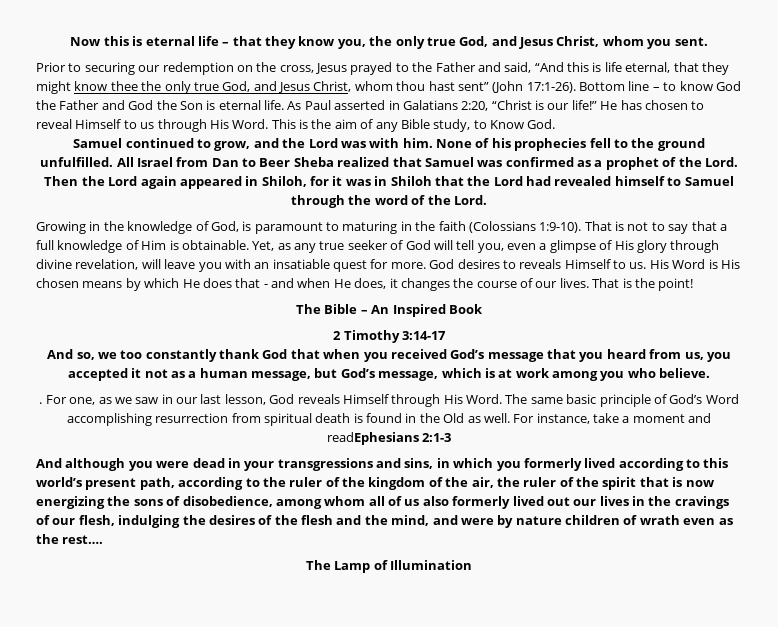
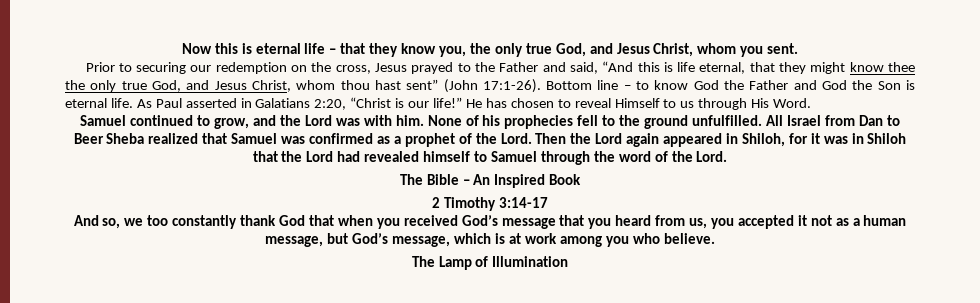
- This is the aim of any Bible study, to Know God.
- Growing in the knowledge of God, is paramount to maturing in the faith (Colossians 1:9-10). That is not to say that a full knowledge of Him is obtainable. Yet, as any true seeker of God will tell you, even a glimpse of His glory through divine revelation, will leave you with an insatiable quest for more. God desires to reveals Himself to us. His Word is His chosen means by which He does that - and when He does, it changes the course of our lives. That is the point!
- . For one, as we saw in our last lesson, God reveals Himself through His Word. The same basic principle of God’s Word accomplishing resurrection from spiritual death is found in the Old as well. For instance, take a moment and readEphesians 2:1-3
- And although you were dead in your transgressions and sins, in which you formerly lived according to this world’s present path, according to the ruler of the kingdom of the air, the ruler of the spirit that is now energizing the sons of disobedience, among whom all of us also formerly lived out our lives in the cravings of our flesh, indulging the desires of the flesh and the mind, and were by nature children of wrath even as the rest….

